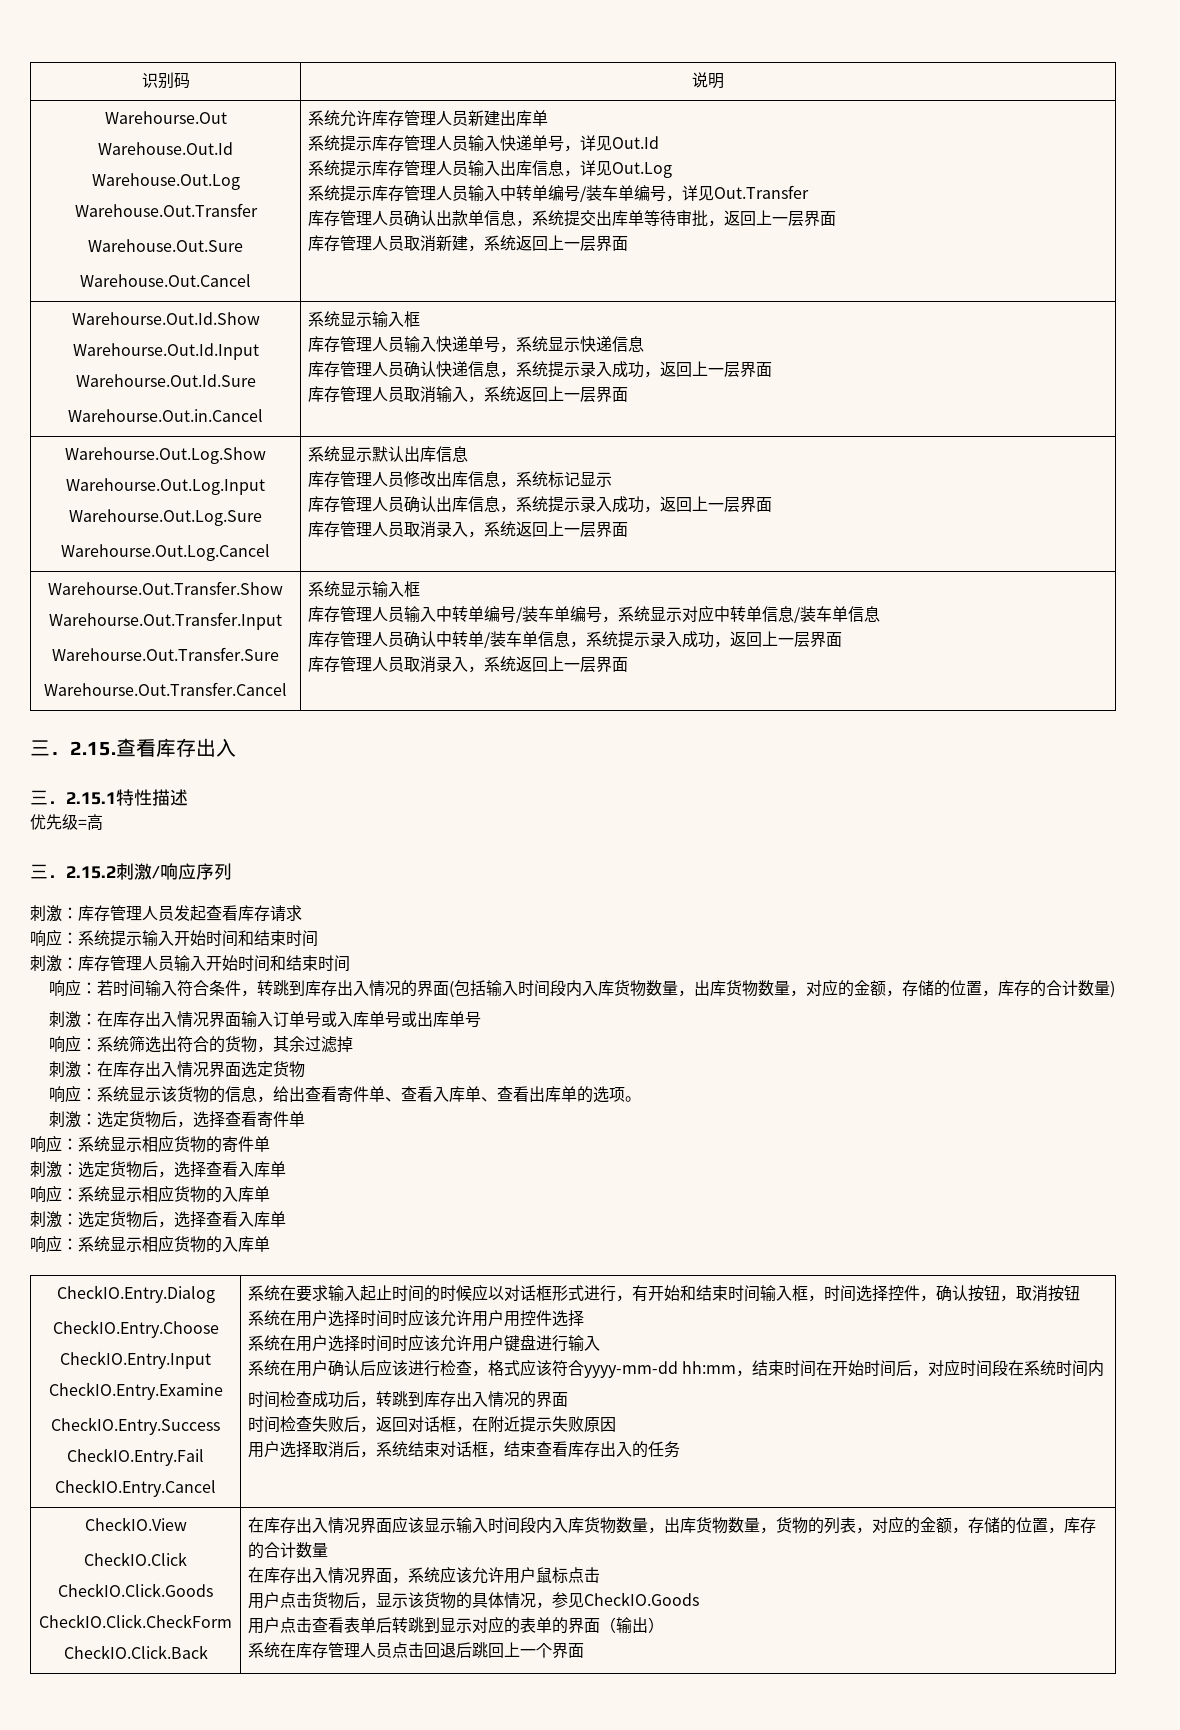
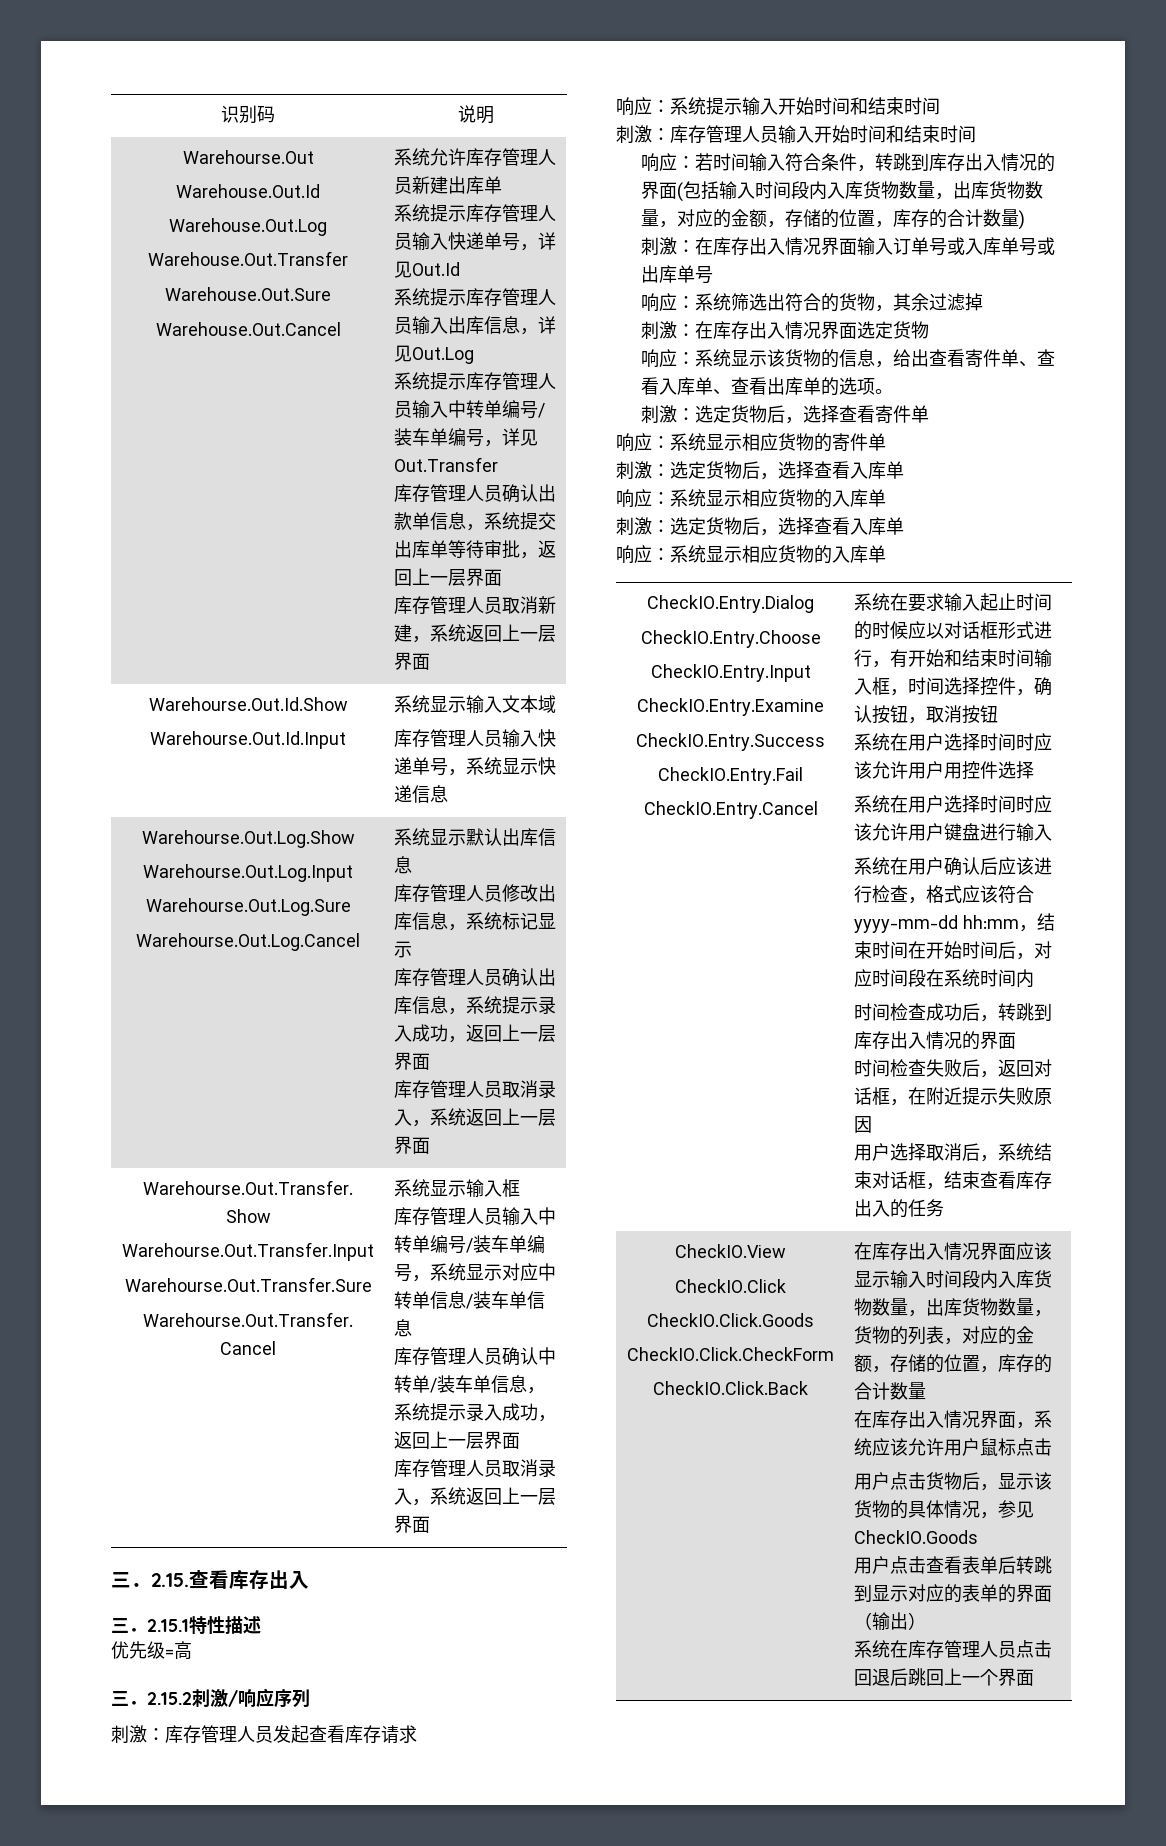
- Warehourse.Out.Id.Sure
- Warehourse.Out.in.Cancel | 系统显示输入框
+ 系统显示输入文本域
- 库存管理人员确认快递信息，系统提示录入成功，返回上一层界面
- 库存管理人员取消输入，系统返回上一层界面

